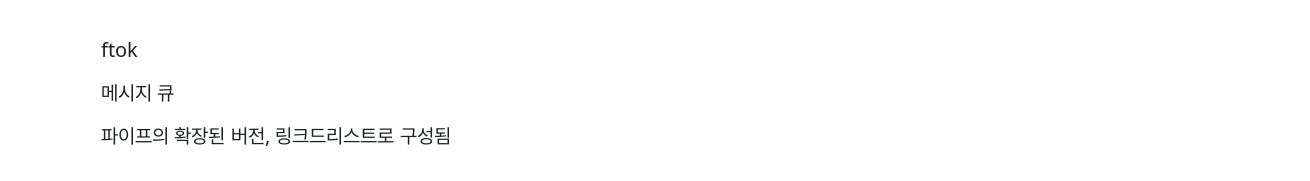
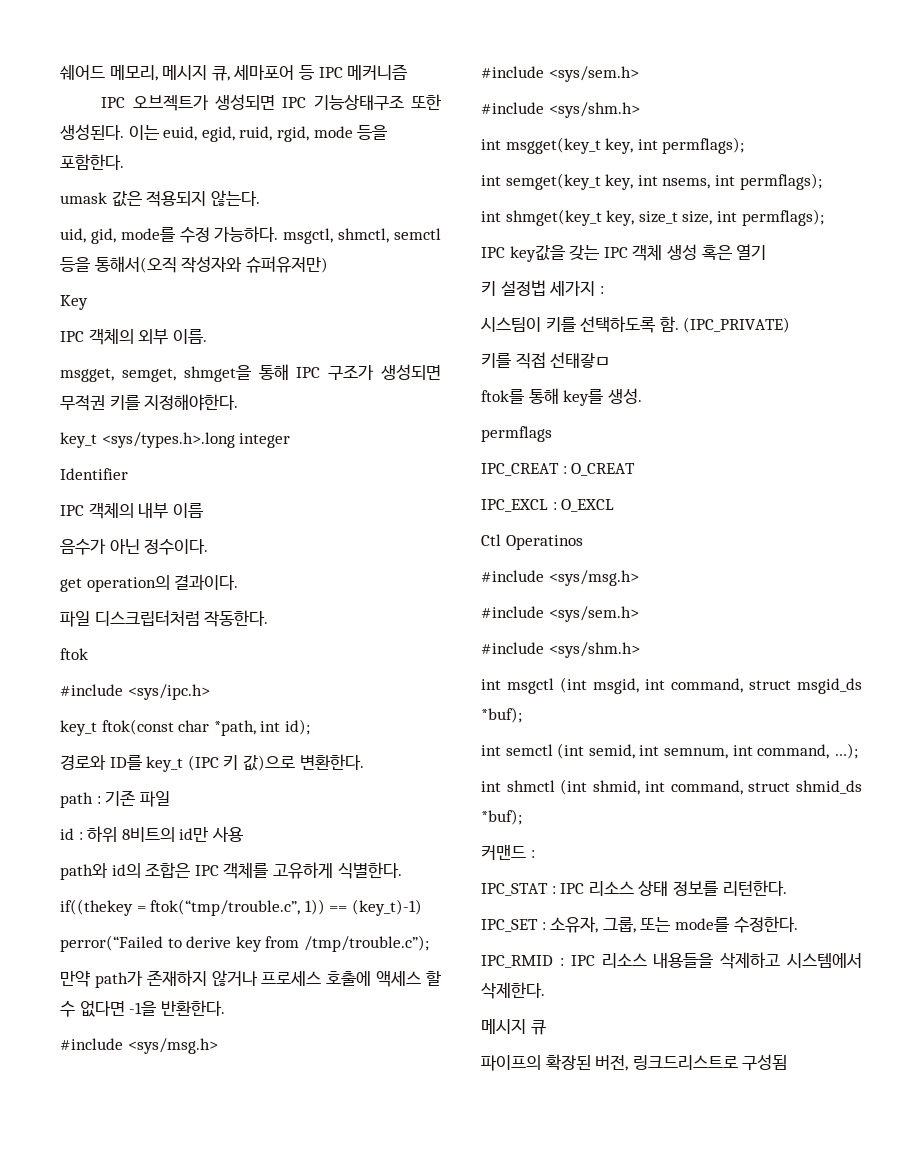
+ 쉐어드 메모리, 메시지 큐, 세마포어 등 IPC 메커니즘
+ IPC 오브젝트가 생성되면 IPC 기능상태구조 또한 생성된다. 이는 euid, egid, ruid, rgid, mode 등을 포함한다.
+ umask 값은 적용되지 않는다.
+ uid, gid, mode를 수정 가능하다. msgctl, shmctl, semctl 등을 통해서(오직 작성자와 슈퍼유저만)
+ Key
+ IPC 객체의 외부 이름.
+ msgget, semget, shmget을 통해 IPC 구조가 생성되면 무적권 키를 지정해야한다.
+ key_t <sys/types.h>.long integer
+ Identifier
+ IPC 객체의 내부 이름
+ 음수가 아닌 정수이다.
+ get operation의 결과이다.
+ 파일 디스크립터처럼 작동한다.
  ftok
+ #include <sys/ipc.h>
+ key_t ftok(const char *path, int id);
+ 경로와 ID를 key_t (IPC 키 값)으로 변환한다.
+ path : 기존 파일
+ id : 하위 8비트의 id만 사용
+ path와 id의 조합은 IPC 객체를 고유하게 식별한다.
+ if((thekey = ftok(“tmp/trouble.c”, 1)) == (key_t)-1)
+ perror(“Failed to derive key from /tmp/trouble.c”);
+ 만약 path가 존재하지 않거나 프로세스 호출에 액세스 할 수 없다면 -1을 반환한다.
+ #include <sys/msg.h>
+ #include <sys/sem.h>
+ #include <sys/shm.h>
+ int msgget(key_t key, int permflags);
+ int semget(key_t key, int nsems, int permflags);
+ int shmget(key_t key, size_t size, int permflags);
+ IPC key값을 갖는 IPC 객체 생성 혹은 열기
+ 키 설정법 세가지 :
+ 시스팀이 키를 선택하도록 함. (IPC_PRIVATE)
+ 키를 직접 선태갛ㅁ
+ ftok를 통해 key를 생성.
+ permflags
+ IPC_CREAT : O_CREAT
+ IPC_EXCL : O_EXCL
+ Ctl Operatinos
+ #include <sys/msg.h>
+ #include <sys/sem.h>
+ #include <sys/shm.h>
+ int msgctl (int msgid, int command, struct msgid_ds *buf);
+ int semctl (int semid, int semnum, int command, …);
+ int shmctl (int shmid, int command, struct shmid_ds *buf);
+ 커맨드 :
+ IPC_STAT : IPC 리소스 상태 정보를 리턴한다.
+ IPC_SET : 소유자, 그룹, 또는 mode를 수정한다.
+ IPC_RMID : IPC 리소스 내용들을 삭제하고 시스템에서 삭제한다.

